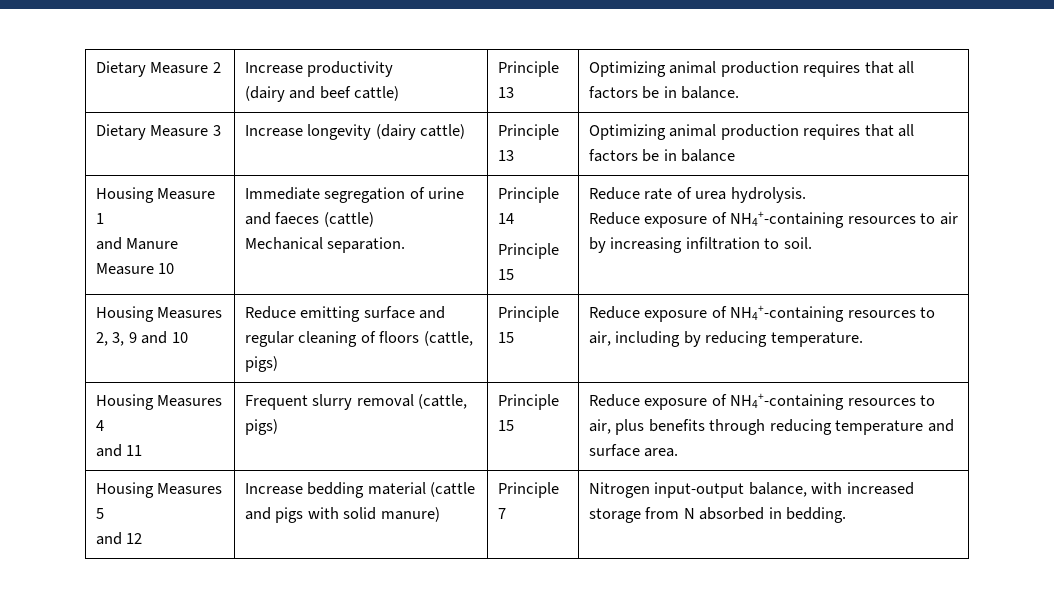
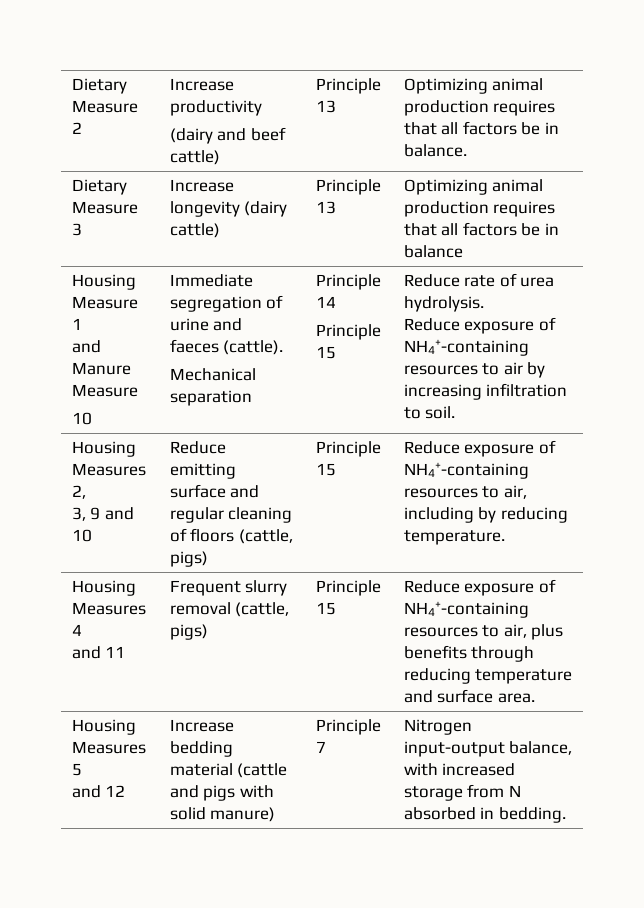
  Housing Measure 1
- and Manure Measure 10 | Immediate segregation of urine and faeces (cattle)
- Mechanical separation. | Principle 14
+ and Manure Measure
+ 10 | Immediate segregation of urine and faeces (cattle).
+ Mechanical separation | Principle 14
- Housing Measures 2, 3, 9 and 10 | Reduce emitting surface and regular cleaning of floors (cattle, pigs) | Principle 15 | Reduce exposure of NH4+-containing resources to air, including by reducing temperature.
+ Housing Measures 2,
+ 3, 9 and 10 | Reduce emitting surface and regular cleaning of floors (cattle, pigs) | Principle 15 | Reduce exposure of NH4+-containing resources to air, including by reducing temperature.

